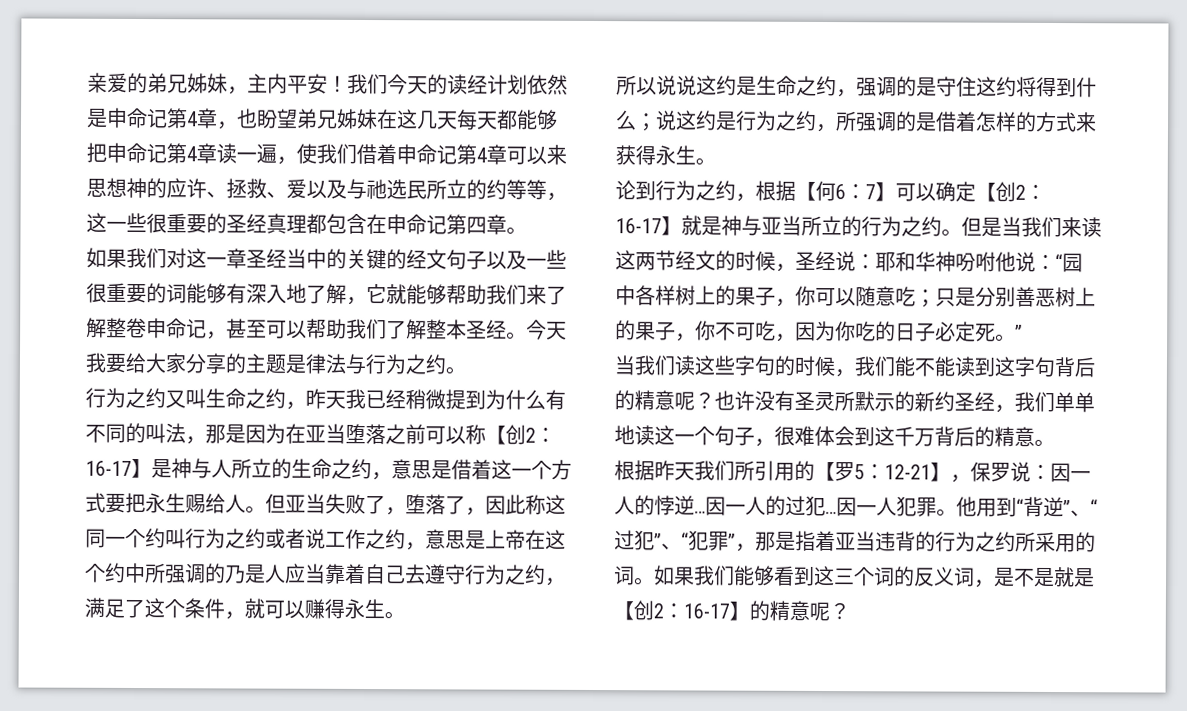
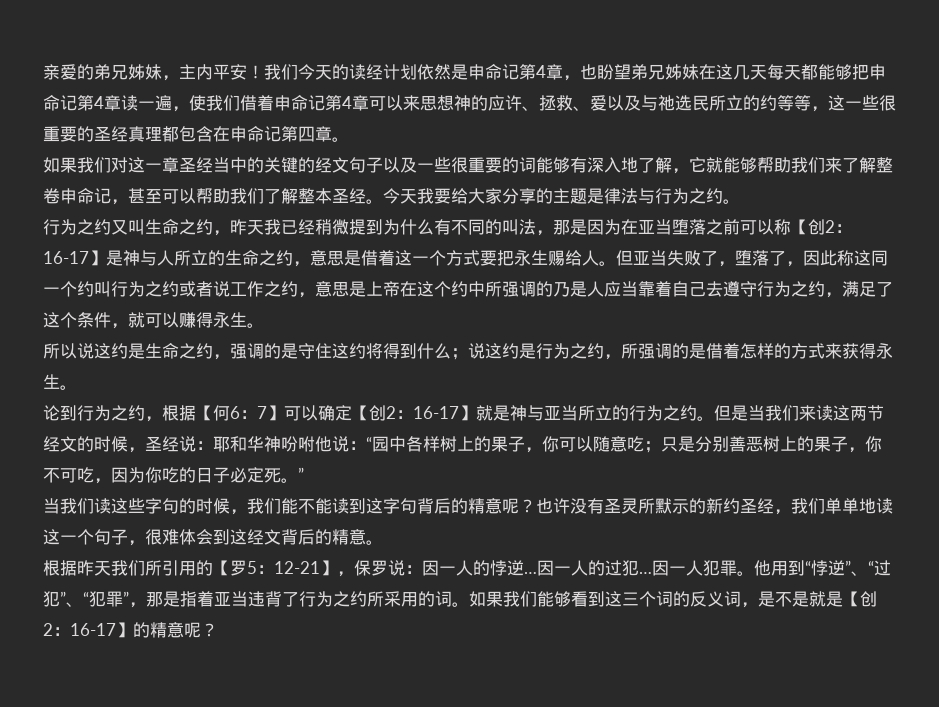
- 所以说说这约是生命之约，强调的是守住这约将得到什么；说这约是行为之约，所强调的是借着怎样的方式来获得永生。
+ 所以说这约是生命之约，强调的是守住这约将得到什么；说这约是行为之约，所强调的是借着怎样的方式来获得永生。
- 也许没有圣灵所默示的新约圣经，我们单单地读这一个句子，很难体会到这千万背后的精意。
+ 也许没有圣灵所默示的新约圣经，我们单单地读这一个句子，很难体会到这经文背后的精意。
- 他用到“背逆”、“过犯”、“犯罪”，那是指着亚当违背的行为之约所采用的词。
+ 他用到“悖逆”、“过犯”、“犯罪”，那是指着亚当违背了行为之约所采用的词。

